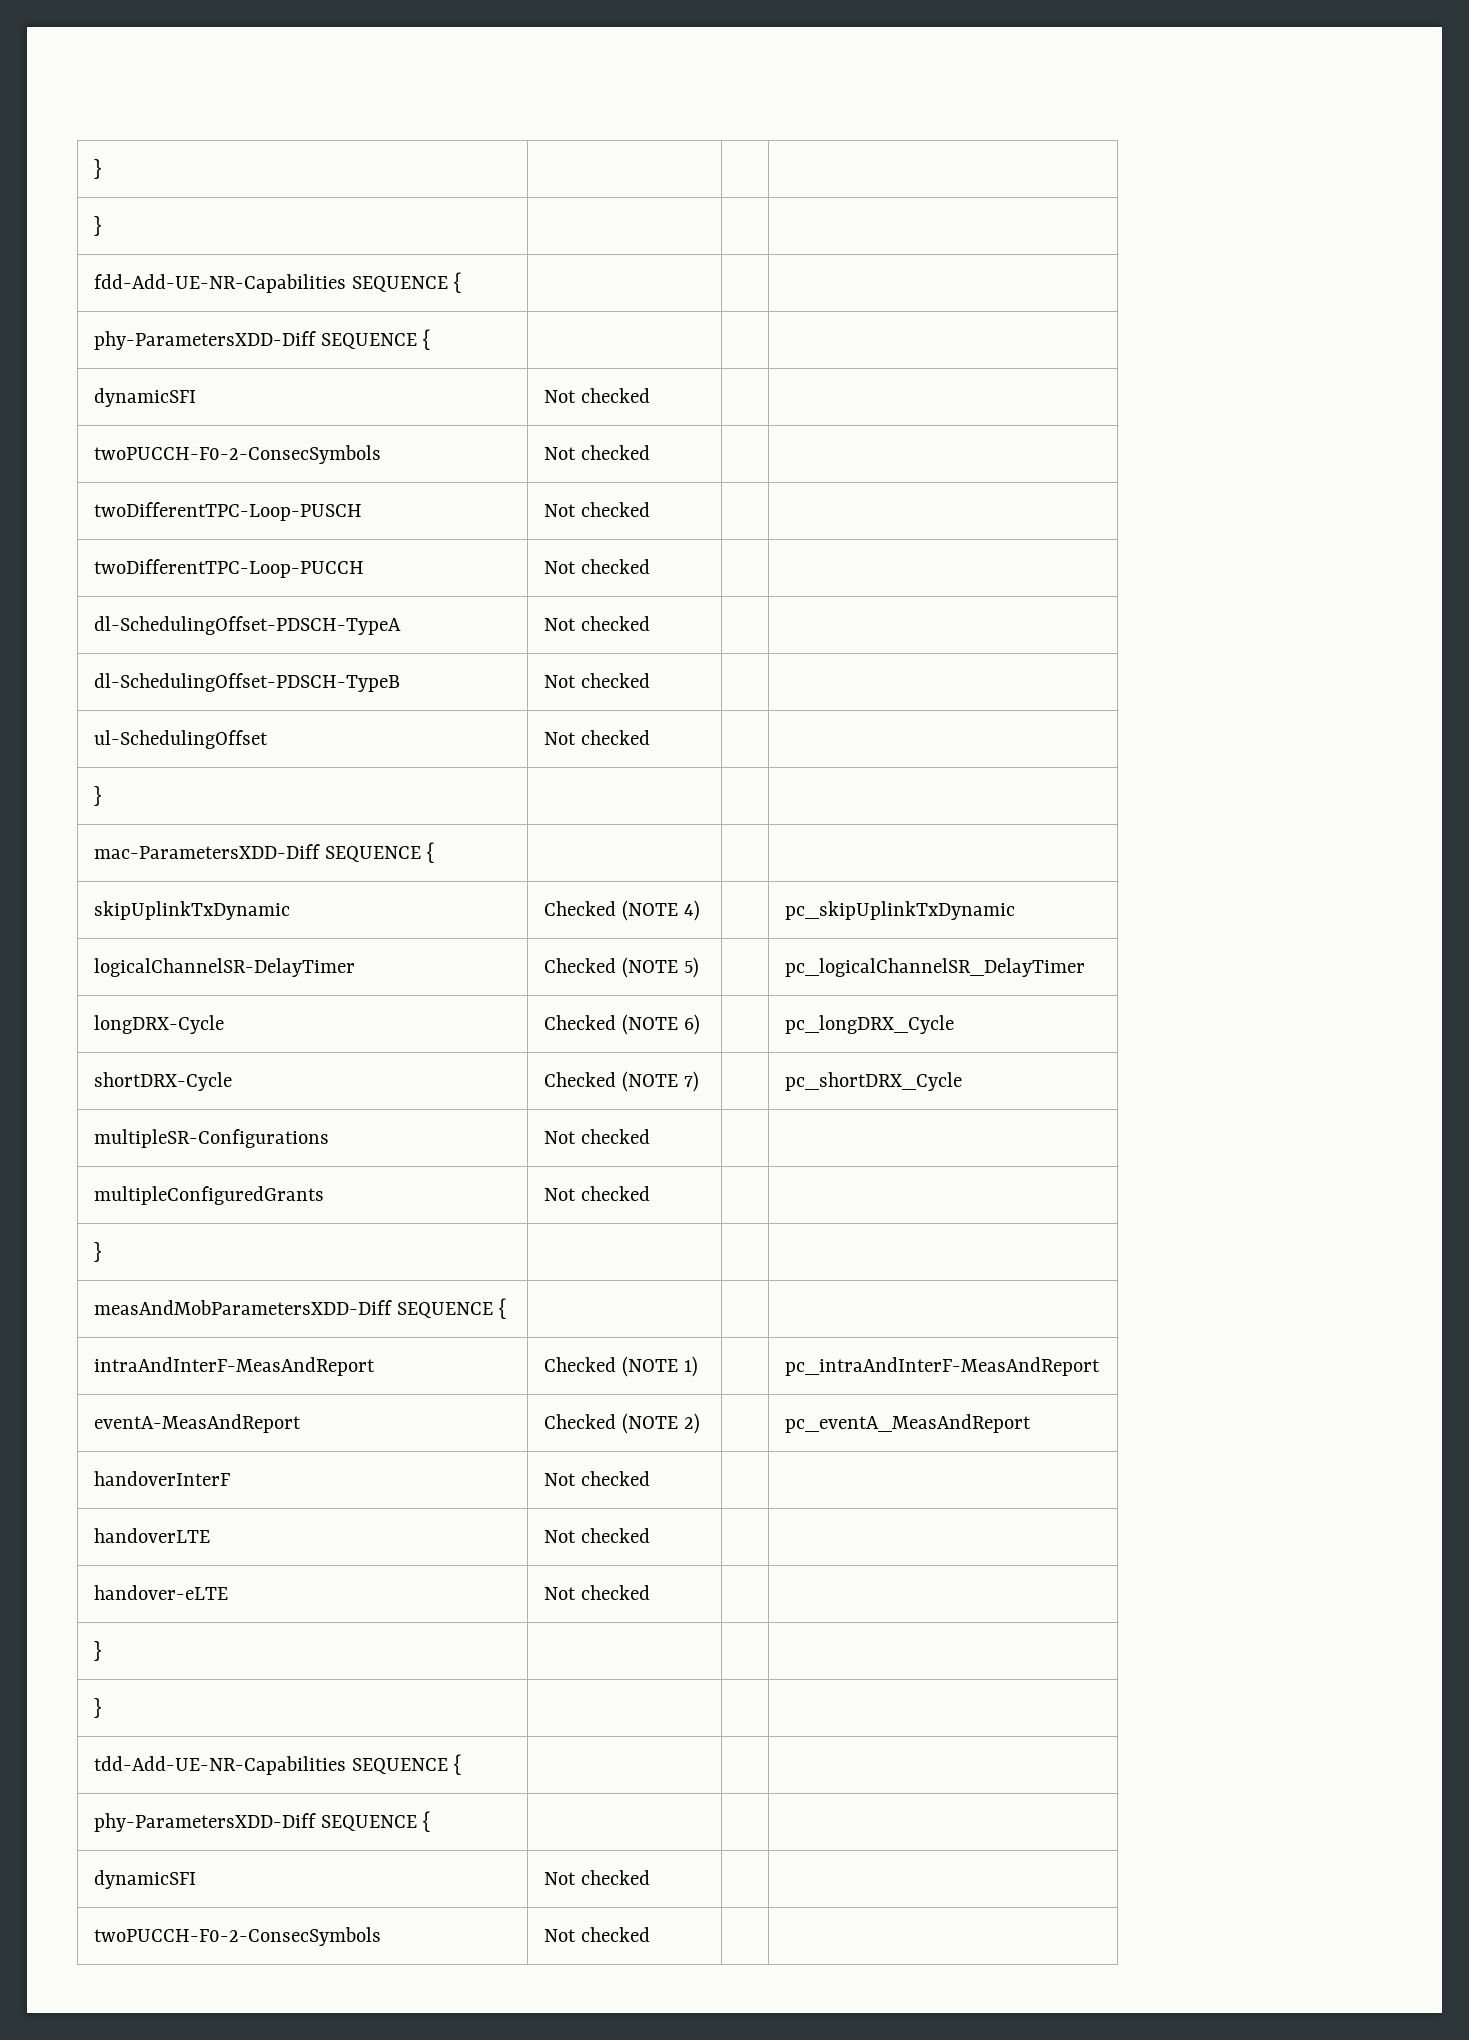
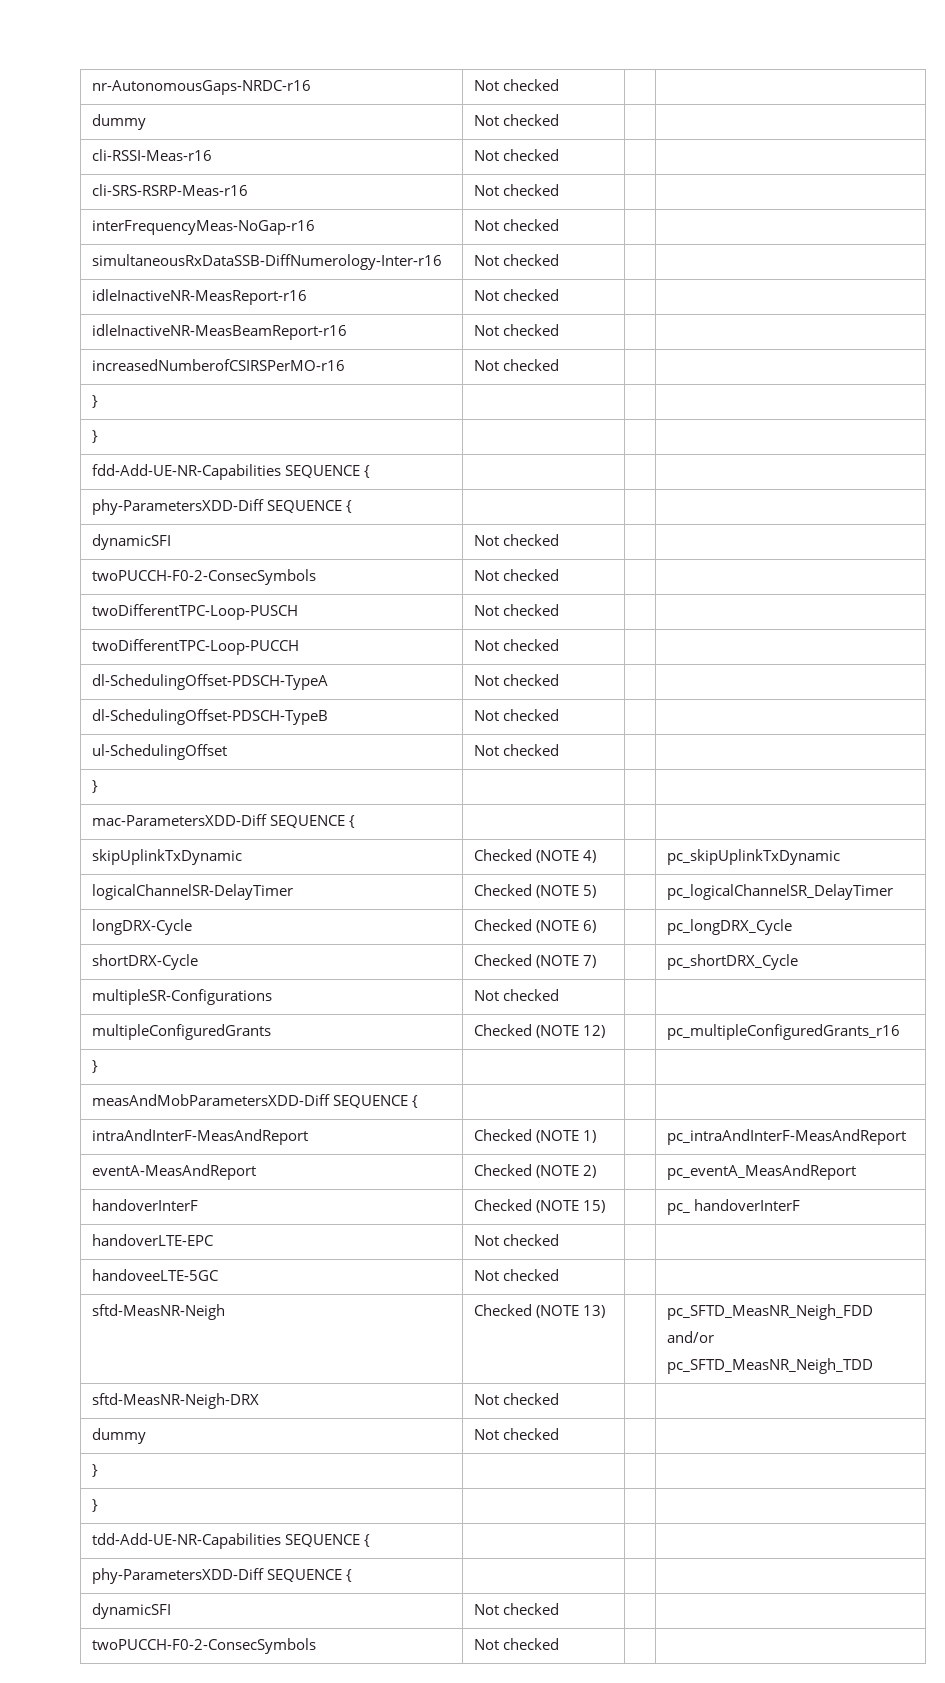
+ nr-AutonomousGaps-NRDC-r16 | Not checked | |
+ dummy | Not checked | |
+ cli-RSSI-Meas-r16 | Not checked | |
+ cli-SRS-RSRP-Meas-r16 | Not checked | |
+ interFrequencyMeas-NoGap-r16 | Not checked | |
+ simultaneousRxDataSSB-DiffNumerology-Inter-r16 | Not checked | |
+ idleInactiveNR-MeasReport-r16 | Not checked | |
+ idleInactiveNR-MeasBeamReport-r16 | Not checked | |
+ increasedNumberofCSIRSPerMO-r16 | Not checked | |
- multipleConfiguredGrants | Not checked | |
+ multipleConfiguredGrants | Checked (NOTE 12) | | pc_multipleConfiguredGrants_r16
- handoverInterF | Not checked | |
- handoverLTE | Not checked | |
- handover-eLTE | Not checked | |
+ handoverInterF | Checked (NOTE 15) | | pc_ handoverInterF
+ handoverLTE-EPC | Not checked | |
+ handoveeLTE-5GC | Not checked | |
+ sftd-MeasNR-Neigh | Checked (NOTE 13) | | pc_SFTD_MeasNR_Neigh_FDD
+ and/or
+ pc_SFTD_MeasNR_Neigh_TDD
+ sftd-MeasNR-Neigh-DRX | Not checked | |
+ dummy | Not checked | |

